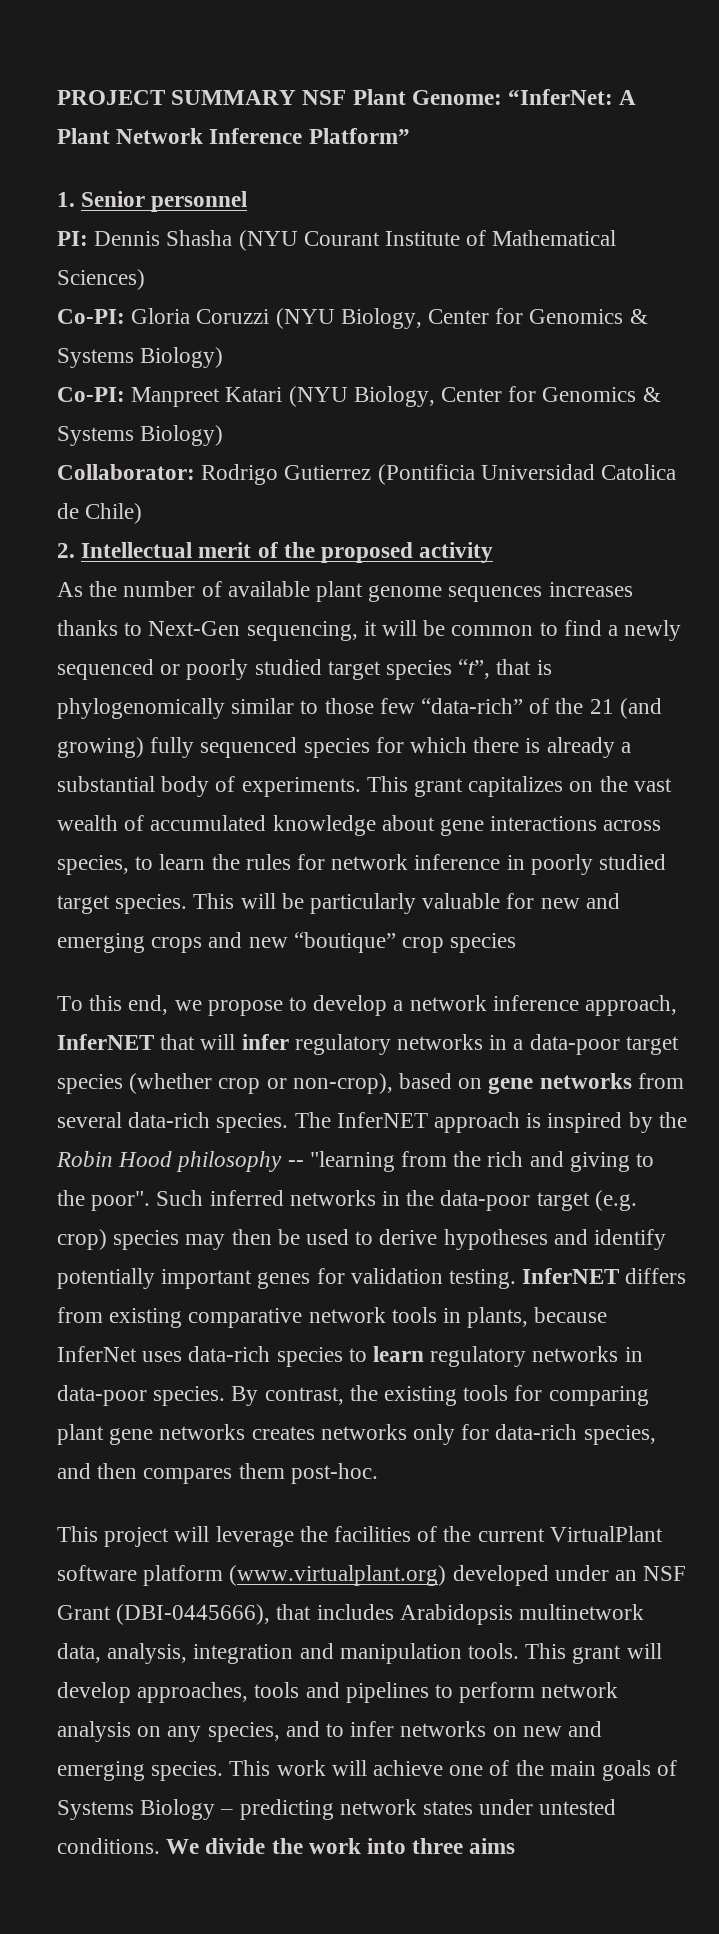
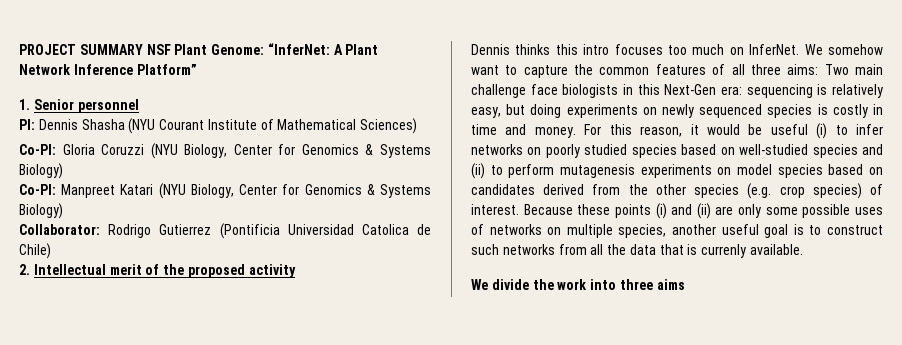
- As the number of available plant genome sequences increases thanks to Next-Gen sequencing, it will be common to find a newly sequenced or poorly studied target species “t”, that is phylogenomically similar to those few “data-rich” of the 21 (and growing) fully sequenced species for which there is already a substantial body of experiments. This grant capitalizes on the vast wealth of accumulated knowledge about gene interactions across species, to learn the rules for network inference in poorly studied target species. This will be particularly valuable for new and emerging crops and new “boutique” crop species
- To this end, we propose to develop a network inference approach, InferNET that will infer regulatory networks in a data-poor target species (whether crop or non-crop), based on gene networks from several data-rich species. The InferNET approach is inspired by the Robin Hood philosophy -- "learning from the rich and giving to the poor". Such inferred networks in the data-poor target (e.g. crop) species may then be used to derive hypotheses and identify potentially important genes for validation testing. InferNET differs from existing comparative network tools in plants, because InferNet uses data-rich species to learn regulatory networks in data-poor species. By contrast, the existing tools for comparing plant gene networks creates networks only for data-rich species, and then compares them post-hoc.
- This project will leverage the facilities of the current VirtualPlant software platform (www.virtualplant.org) developed under an NSF Grant (DBI-0445666), that includes Arabidopsis multinetwork data, analysis, integration and manipulation tools. This grant will develop approaches, tools and pipelines to perform network analysis on any species, and to infer networks on new and emerging species. This work will achieve one of the main goals of Systems Biology – predicting network states under untested conditions. We divide the work into three aims
+ Dennis thinks this intro focuses too much on InferNet. We somehow want to capture the common features of all three aims: Two main challenge face biologists in this Next-Gen era: sequencing is relatively easy, but doing experiments on newly sequenced species is costly in time and money. For this reason, it would be useful (i) to infer networks on poorly studied species based on well-studied species and (ii) to perform mutagenesis experiments on model species based on candidates derived from the other species (e.g. crop species) of interest. Because these points (i) and (ii) are only some possible uses of networks on multiple species, another useful goal is to construct such networks from all the data that is currenly available.
+ We divide the work into three aims

